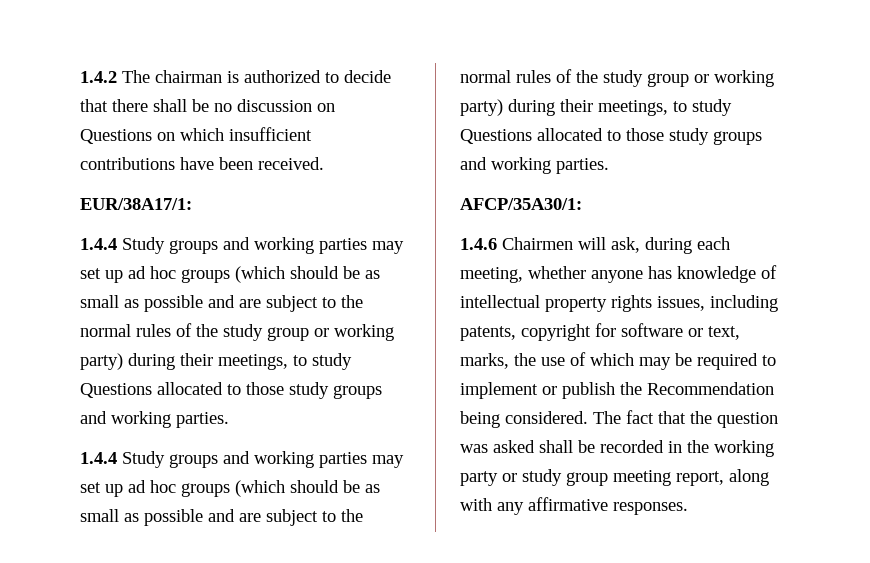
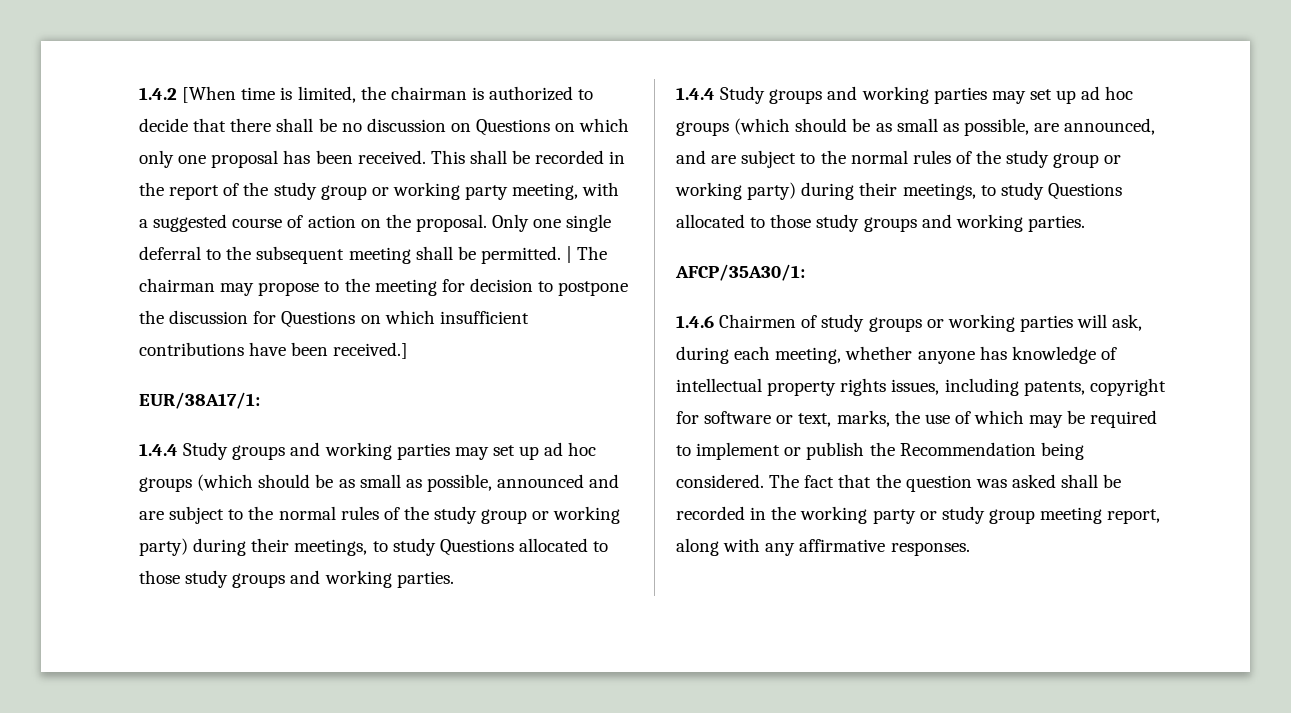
- 1.4.2 The chairman is authorized to decide that there shall be no discussion on Questions on which insufficient contributions have been received.
+ 1.4.2 [When time is limited, the chairman is authorized to decide that there shall be no discussion on Questions on which only one proposal has been received. This shall be recorded in the report of the study group or working party meeting, with a suggested course of action on the proposal. Only one single deferral to the subsequent meeting shall be permitted. | The chairman may propose to the meeting for decision to postpone the discussion for Questions on which insufficient contributions have been received.]
  EUR/38A17/1:
- 1.4.4 Study groups and working parties may set up ad hoc groups (which should be as small as possible and are subject to the normal rules of the study group or working party) during their meetings, to study Questions allocated to those study groups and working parties.
- 1.4.4 Study groups and working parties may set up ad hoc groups (which should be as small as possible and are subject to the normal rules of the study group or working party) during their meetings, to study Questions allocated to those study groups and working parties.
+ 1.4.4 Study groups and working parties may set up ad hoc groups (which should be as small as possible, announced and are subject to the normal rules of the study group or working party) during their meetings, to study Questions allocated to those study groups and working parties.
+ 1.4.4 Study groups and working parties may set up ad hoc groups (which should be as small as possible, are announced, and are subject to the normal rules of the study group or working party) during their meetings, to study Questions allocated to those study groups and working parties.
- 1.4.6 Chairmen will ask, during each meeting, whether anyone has knowledge of intellectual property rights issues, including patents, copyright for software or text, marks, the use of which may be required to implement or publish the Recommendation being considered.
+ 1.4.6 Chairmen of study groups or working parties will ask, during each meeting, whether anyone has knowledge of intellectual property rights issues, including patents, copyright for software or text, marks, the use of which may be required to implement or publish the Recommendation being considered.

